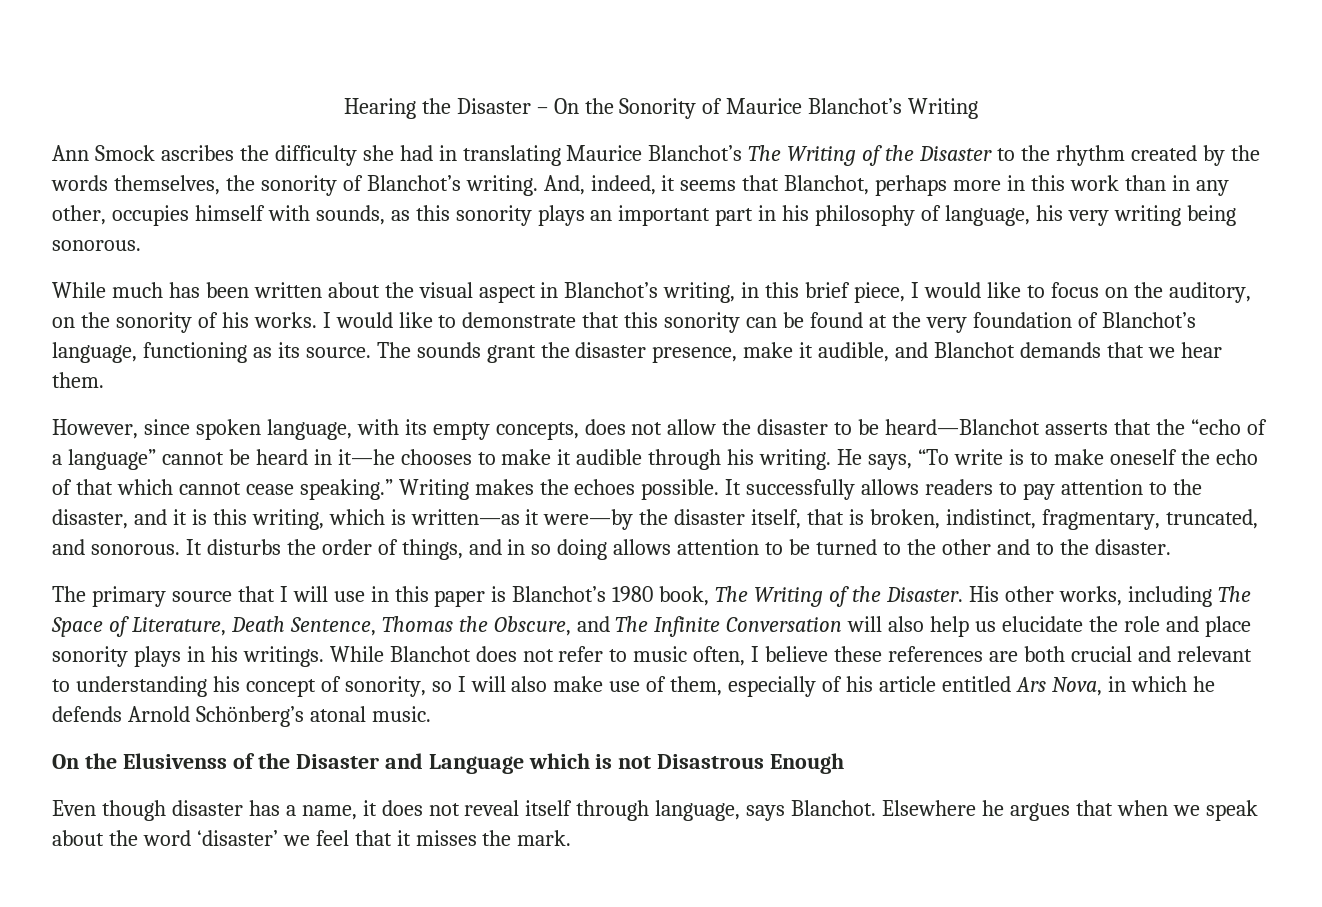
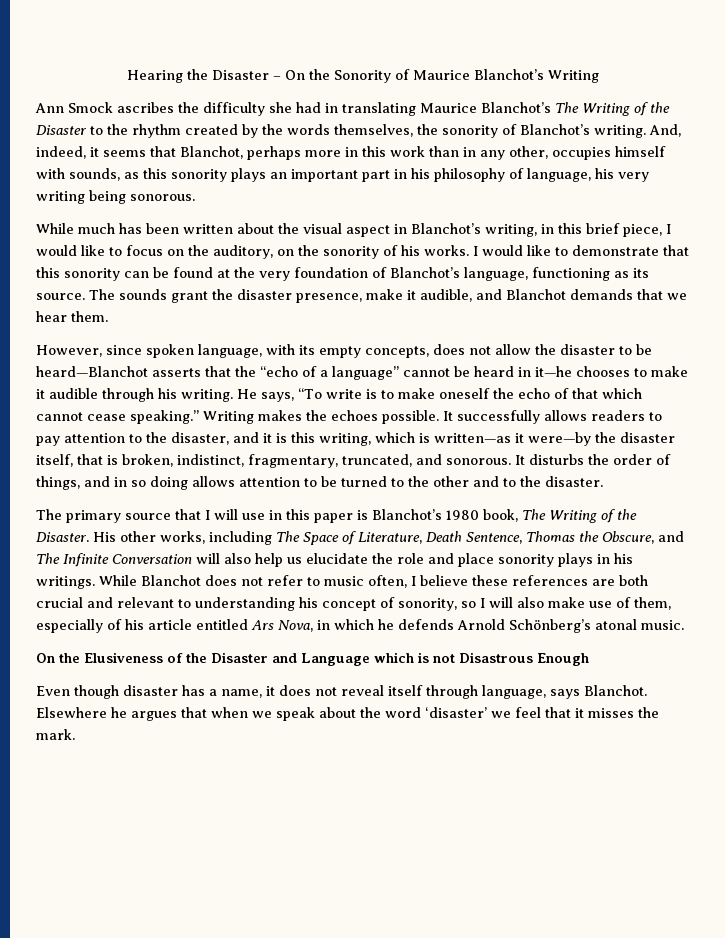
- On the Elusivenss of the Disaster and Language which is not Disastrous Enough
+ On the Elusiveness of the Disaster and Language which is not Disastrous Enough

